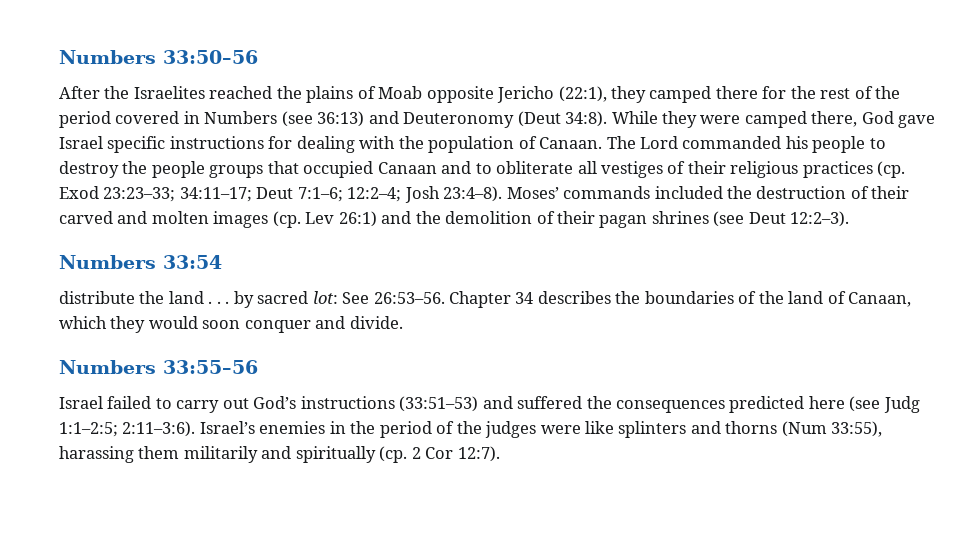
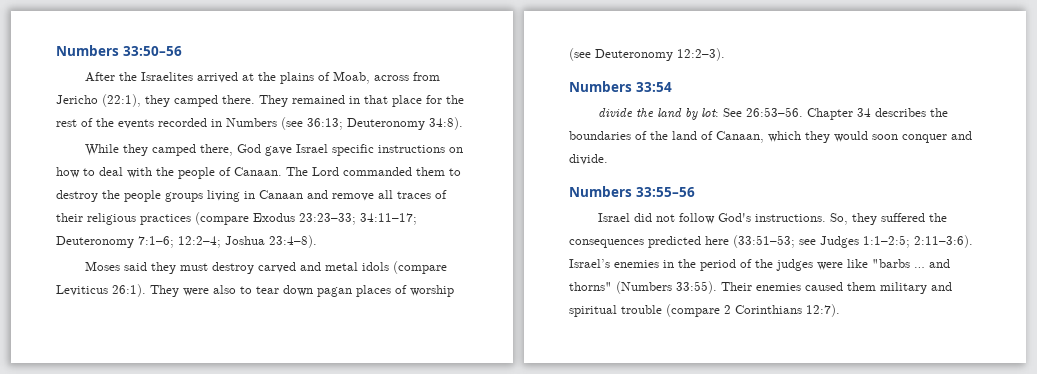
- After the Israelites reached the plains of Moab opposite Jericho (22:1), they camped there for the rest of the period covered in Numbers (see 36:13) and Deuteronomy (Deut 34:8). While they were camped there, God gave Israel specific instructions for dealing with the population of Canaan.
+ After the Israelites arrived at the plains of Moab, across from Jericho (22:1), they camped there. They remained in that place for the rest of the events recorded in Numbers (see 36:13; Deuteronomy 34:8).
+ While they camped there, God gave Israel specific instructions on how to deal with the people of Canaan.
- The Lord commanded his people to destroy the people groups that occupied Canaan and to obliterate all vestiges of their religious practices (cp. Exod 23:23–33; 34:11–17; Deut 7:1–6; 12:2–4; Josh 23:4–8). Moses’ commands included the destruction of their carved and molten images (cp. Lev 26:1) and the demolition of their pagan shrines (see Deut 12:2–3).
+ The Lord commanded them to destroy the people groups living in Canaan and remove all traces of their religious practices (compare Exodus 23:23–33; 34:11–17; Deuteronomy 7:1–6; 12:2–4; Joshua 23:4–8).
+ Moses said they must destroy carved and metal idols (compare Leviticus 26:1). They were also to tear down pagan places of worship (see Deuteronomy 12:2–3).
- distribute the land . . . by sacred lot: See 26:53–56.
+ divide the land by lot: See 26:53–56.
- Israel failed to carry out God’s instructions (33:51–53) and suffered the consequences predicted here (see Judg 1:1–2:5; 2:11–3:6).
+ Israel did not follow God's instructions. So, they suffered the consequences predicted here (33:51–53; see Judges 1:1–2:5; 2:11–3:6).
- Israel’s enemies in the period of the judges were like splinters and thorns (Num 33:55), harassing them militarily and spiritually (cp. 2 Cor 12:7).
+ Israel’s enemies in the period of the judges were like "barbs … and thorns" (Numbers 33:55). Their enemies caused them military and spiritual trouble (compare 2 Corinthians 12:7).

